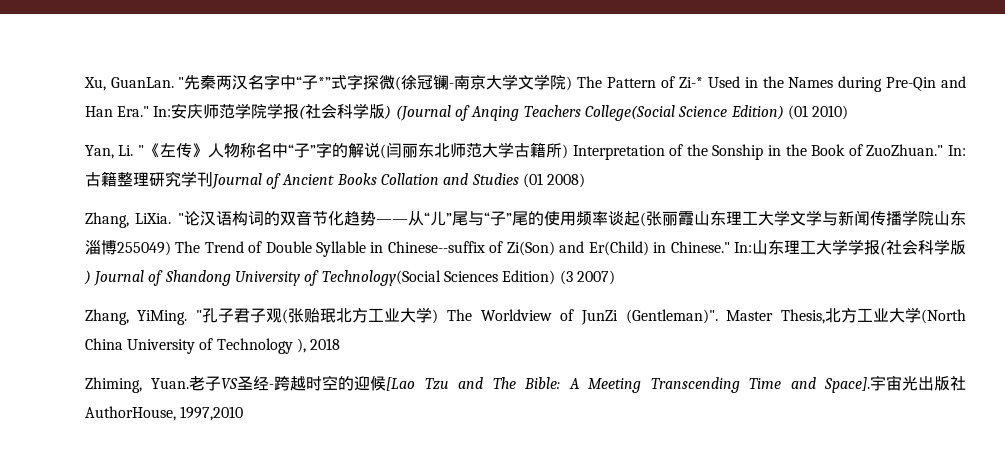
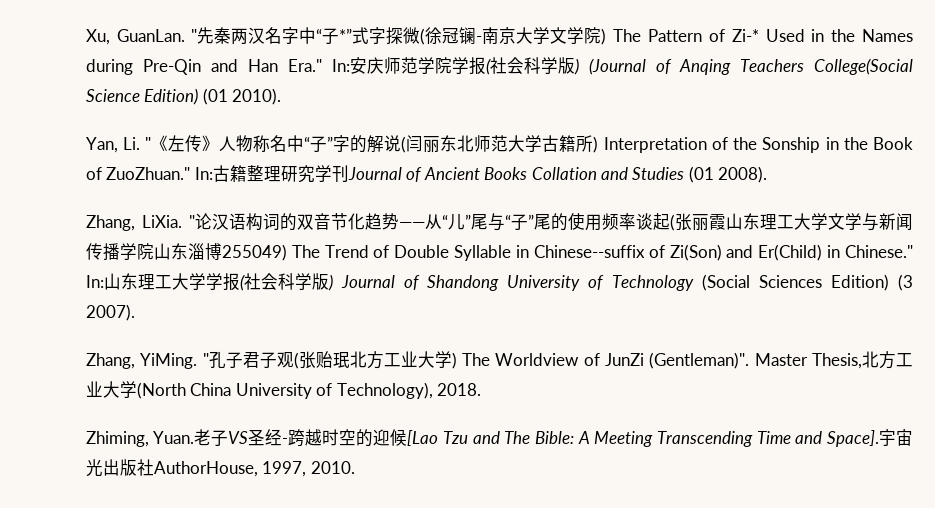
- "先秦两汉名字中“子*”式字探微(徐冠镧-南京大学文学院) The Pattern of Zi-* Used in the Names during Pre-Qin and Han Era." In:安庆师范学院学报(社会科学版) (Journal of Anqing Teachers College(Social Science Edition) (01 2010)
+ "先秦两汉名字中“子*”式字探微(徐冠镧-南京大学文学院) The Pattern of Zi-* Used in the Names during Pre-Qin and Han Era." In:安庆师范学院学报(社会科学版) (Journal of Anqing Teachers College(Social Science Edition) (01 2010).
- In:古籍整理研究学刊Journal of Ancient Books Collation and Studies (01 2008)
+ In:古籍整理研究学刊Journal of Ancient Books Collation and Studies (01 2008).
- In:山东理工大学学报(社会科学版) Journal of Shandong University of Technology(Social Sciences Edition) (3 2007)
+ In:山东理工大学学报(社会科学版) Journal of Shandong University of Technology (Social Sciences Edition) (3 2007).
- Master Thesis,北方工业大学(North China University of Technology ), 2018
+ Master Thesis,北方工业大学(North China University of Technology), 2018.
- 宇宙光出版社AuthorHouse, 1997,2010
+ 宇宙光出版社AuthorHouse, 1997, 2010.

